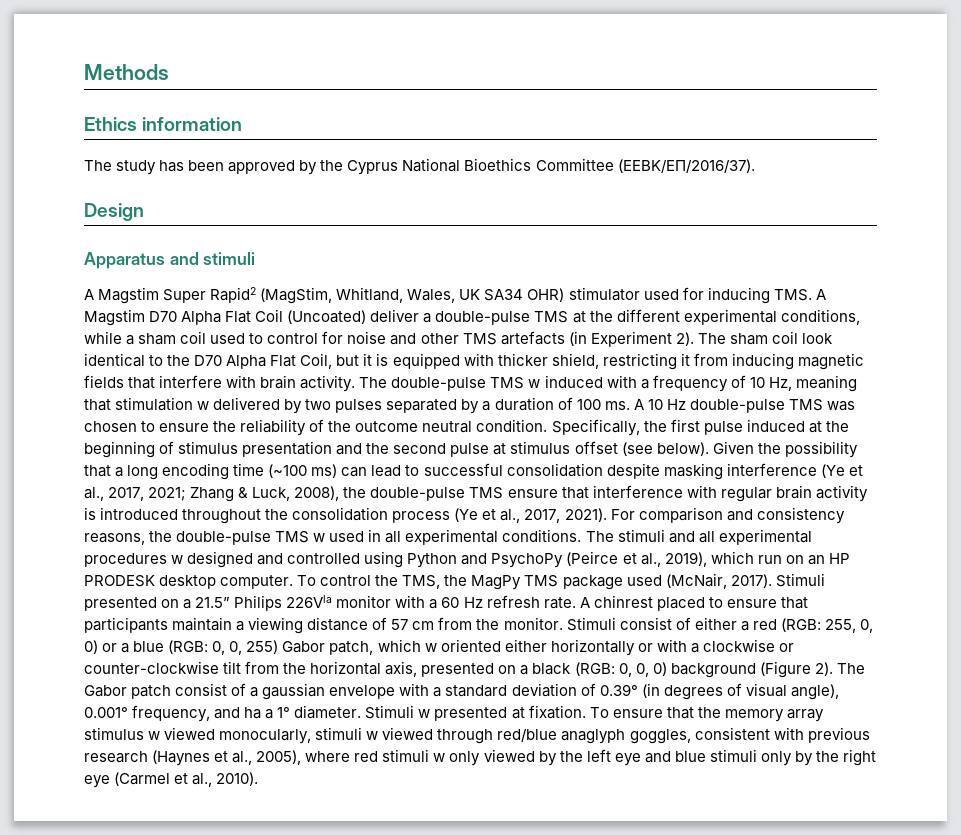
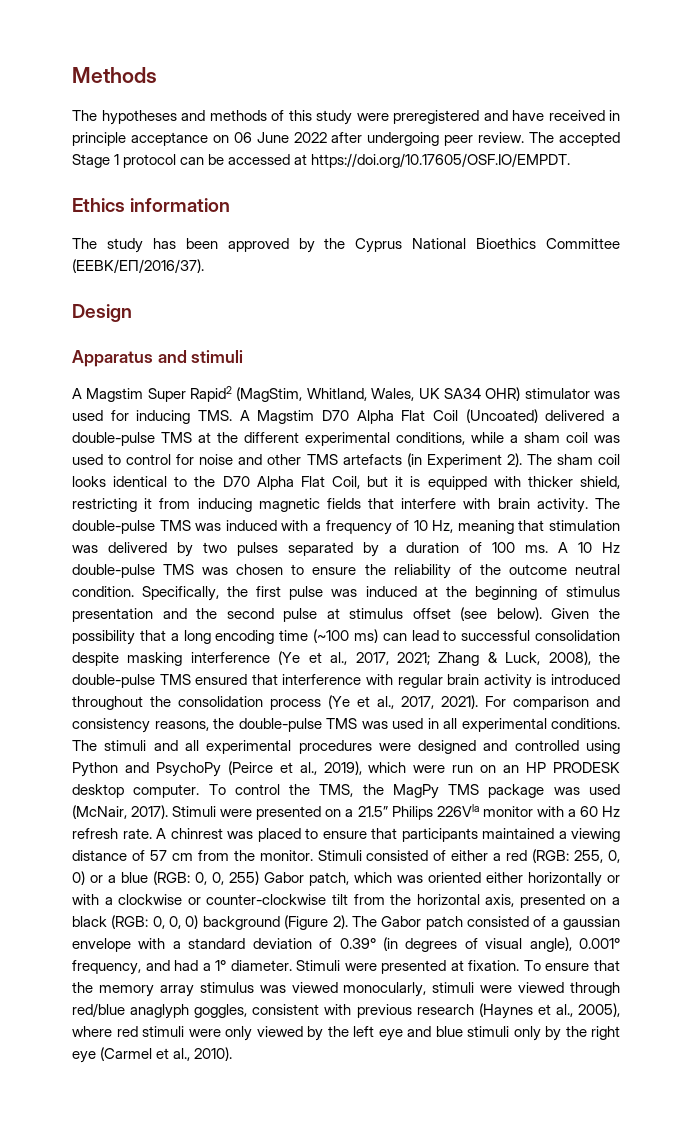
+ The hypotheses and methods of this study were preregistered and have received in principle acceptance on 06 June 2022 after undergoing peer review. The accepted Stage 1 protocol can be accessed at https://doi.org/10.17605/OSF.IO/EMPDT.
- A Magstim Super Rapid2 (MagStim, Whitland, Wales, UK SA34 OHR) stimulator used for inducing TMS. A Magstim D70 Alpha Flat Coil (Uncoated) deliver a double-pulse TMS at the different experimental conditions, while a sham coil used to control for noise and other TMS artefacts (in Experiment 2).
+ A Magstim Super Rapid2 (MagStim, Whitland, Wales, UK SA34 OHR) stimulator was used for inducing TMS. A Magstim D70 Alpha Flat Coil (Uncoated) delivered a double-pulse TMS at the different experimental conditions, while a sham coil was used to control for noise and other TMS artefacts (in Experiment 2).
- The sham coil look identical to the D70 Alpha Flat Coil, but it is equipped with thicker shield, restricting it from inducing magnetic fields that interfere with brain activity.
+ The sham coil looks identical to the D70 Alpha Flat Coil, but it is equipped with thicker shield, restricting it from inducing magnetic fields that interfere with brain activity.
- The double-pulse TMS w induced with a frequency of 10 Hz, meaning that stimulation w delivered by two pulses separated by a duration of 100 ms.
+ The double-pulse TMS was induced with a frequency of 10 Hz, meaning that stimulation was delivered by two pulses separated by a duration of 100 ms.
- Specifically, the first pulse induced at the beginning of stimulus presentation and the second pulse at stimulus offset (see below).
+ Specifically, the first pulse was induced at the beginning of stimulus presentation and the second pulse at stimulus offset (see below).
- Given the possibility that a long encoding time (~100 ms) can lead to successful consolidation despite masking interference (Ye et al., 2017, 2021; Zhang & Luck, 2008), the double-pulse TMS ensure that interference with regular brain activity is introduced throughout the consolidation process (Ye et al., 2017, 2021).
+ Given the possibility that a long encoding time (~100 ms) can lead to successful consolidation despite masking interference (Ye et al., 2017, 2021; Zhang & Luck, 2008), the double-pulse TMS ensured that interference with regular brain activity is introduced throughout the consolidation process (Ye et al., 2017, 2021).
- For comparison and consistency reasons, the double-pulse TMS w used in all experimental conditions.
+ For comparison and consistency reasons, the double-pulse TMS was used in all experimental conditions.
- The stimuli and all experimental procedures w designed and controlled using Python and PsychoPy (Peirce et al., 2019), which run on an HP PRODESK desktop computer.
+ The stimuli and all experimental procedures were designed and controlled using Python and PsychoPy (Peirce et al., 2019), which were run on an HP PRODESK desktop computer.
- To control the TMS, the MagPy TMS package used (McNair, 2017).
+ To control the TMS, the MagPy TMS package was used (McNair, 2017).
- Stimuli presented on a 21.5” Philips 226Vla monitor with a 60 Hz refresh rate.
+ Stimuli were presented on a 21.5” Philips 226Vla monitor with a 60 Hz refresh rate.
- A chinrest placed to ensure that participants maintain a viewing distance of 57 cm from the monitor.
+ A chinrest was placed to ensure that participants maintained a viewing distance of 57 cm from the monitor.
- Stimuli consist of either a red (RGB: 255, 0, 0) or a blue (RGB: 0, 0, 255) Gabor patch, which w oriented either horizontally or with a clockwise or counter-clockwise tilt from the horizontal axis, presented on a black (RGB: 0, 0, 0) background (Figure 2).
+ Stimuli consisted of either a red (RGB: 255, 0, 0) or a blue (RGB: 0, 0, 255) Gabor patch, which was oriented either horizontally or with a clockwise or counter-clockwise tilt from the horizontal axis, presented on a black (RGB: 0, 0, 0) background (Figure 2).
- The Gabor patch consist of a gaussian envelope with a standard deviation of 0.39° (in degrees of visual angle), 0.001° frequency, and ha a 1° diameter.
+ The Gabor patch consisted of a gaussian envelope with a standard deviation of 0.39° (in degrees of visual angle), 0.001° frequency, and had a 1° diameter.
- Stimuli w presented at fixation.
+ Stimuli were presented at fixation.
- To ensure that the memory array stimulus w viewed monocularly, stimuli w viewed through red/blue anaglyph goggles, consistent with previous research (Haynes et al., 2005), where red stimuli w only viewed by the left eye and blue stimuli only by the right eye (Carmel et al., 2010).
+ To ensure that the memory array stimulus was viewed monocularly, stimuli were viewed through red/blue anaglyph goggles, consistent with previous research (Haynes et al., 2005), where red stimuli were only viewed by the left eye and blue stimuli only by the right eye (Carmel et al., 2010).

